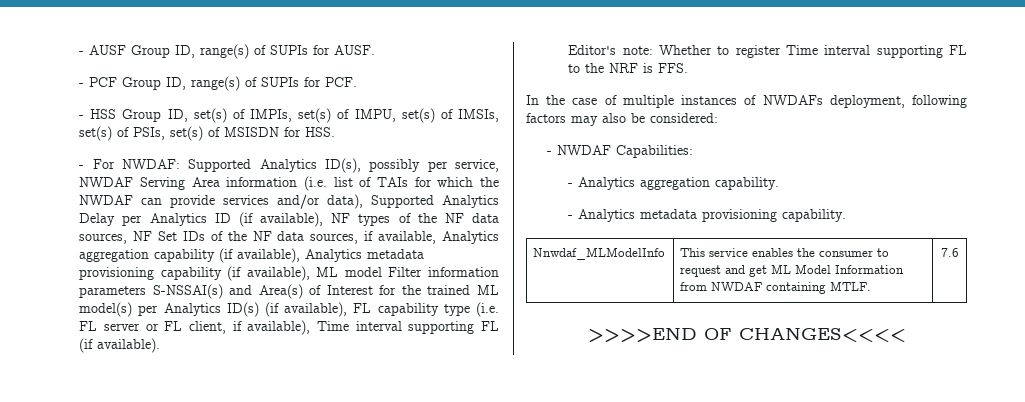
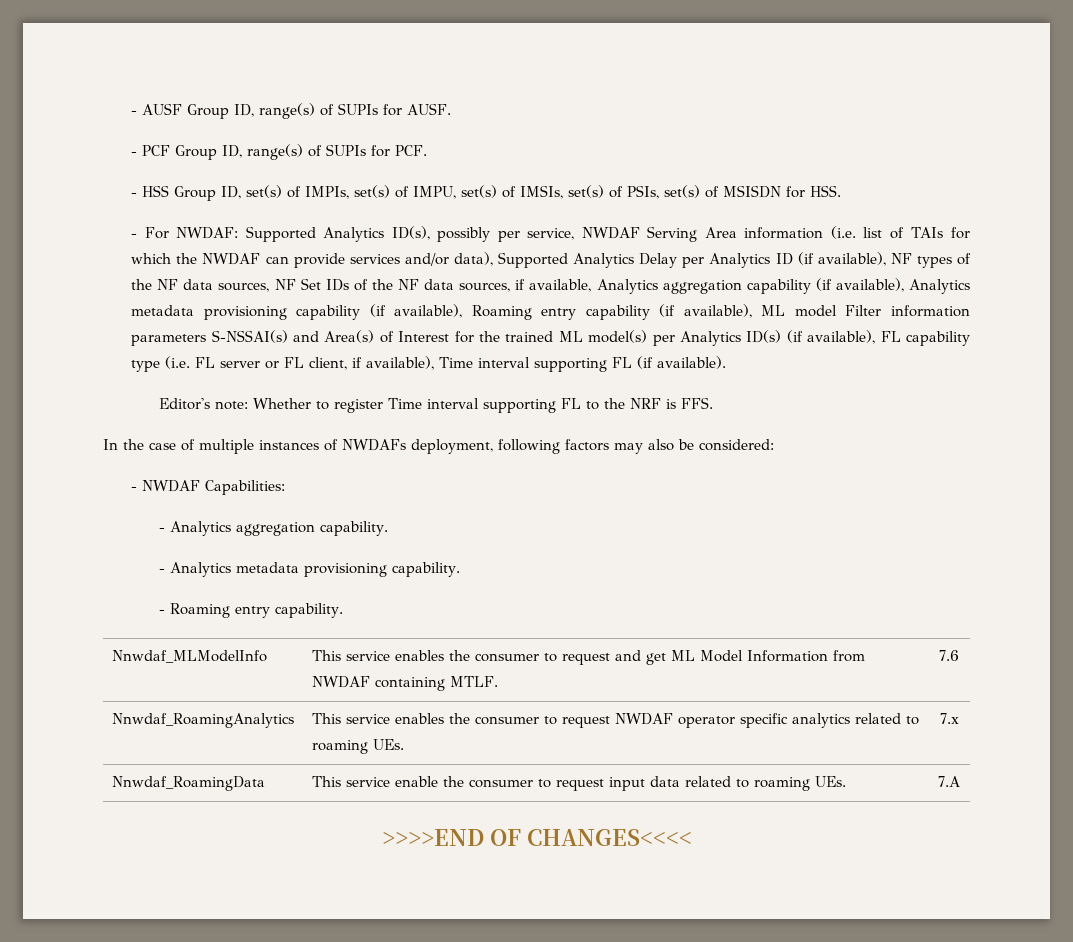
- Supported Analytics ID(s), possibly per service, NWDAF Serving Area information (i.e. list of TAIs for which the NWDAF can provide services and/or data), Supported Analytics Delay per Analytics ID (if available), NF types of the NF data sources, NF Set IDs of the NF data sources, if available, Analytics aggregation capability (if available), Analytics metadata provisioning capability (if available), ML model Filter information parameters S-NSSAI(s) and Area(s) of Interest for the trained ML model(s) per Analytics ID(s) (if available), FL capability type (i.e. FL server or FL client, if available), Time interval supporting FL (if available).
+ Supported Analytics ID(s), possibly per service, NWDAF Serving Area information (i.e. list of TAIs for which the NWDAF can provide services and/or data), Supported Analytics Delay per Analytics ID (if available), NF types of the NF data sources, NF Set IDs of the NF data sources, if available, Analytics aggregation capability (if available), Analytics metadata provisioning capability (if available), Roaming entry capability (if available), ML model Filter information parameters S-NSSAI(s) and Area(s) of Interest for the trained ML model(s) per Analytics ID(s) (if available), FL capability type (i.e. FL server or FL client, if available), Time interval supporting FL (if available).
+ - Roaming entry capability.
+ Nnwdaf_RoamingAnalytics | This service enables the consumer to request NWDAF operator specific analytics related to roaming UEs. | 7.x
+ Nnwdaf_RoamingData | This service enable the consumer to request input data related to roaming UEs. | 7.A

